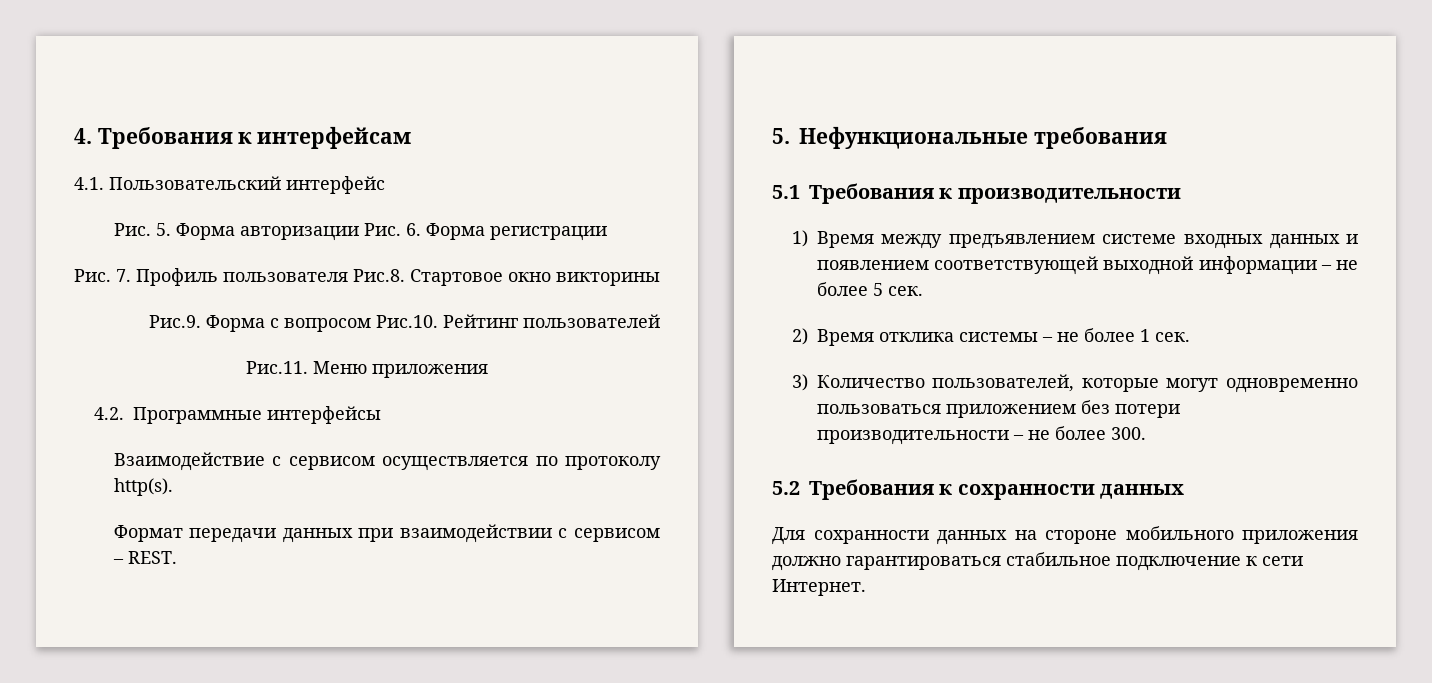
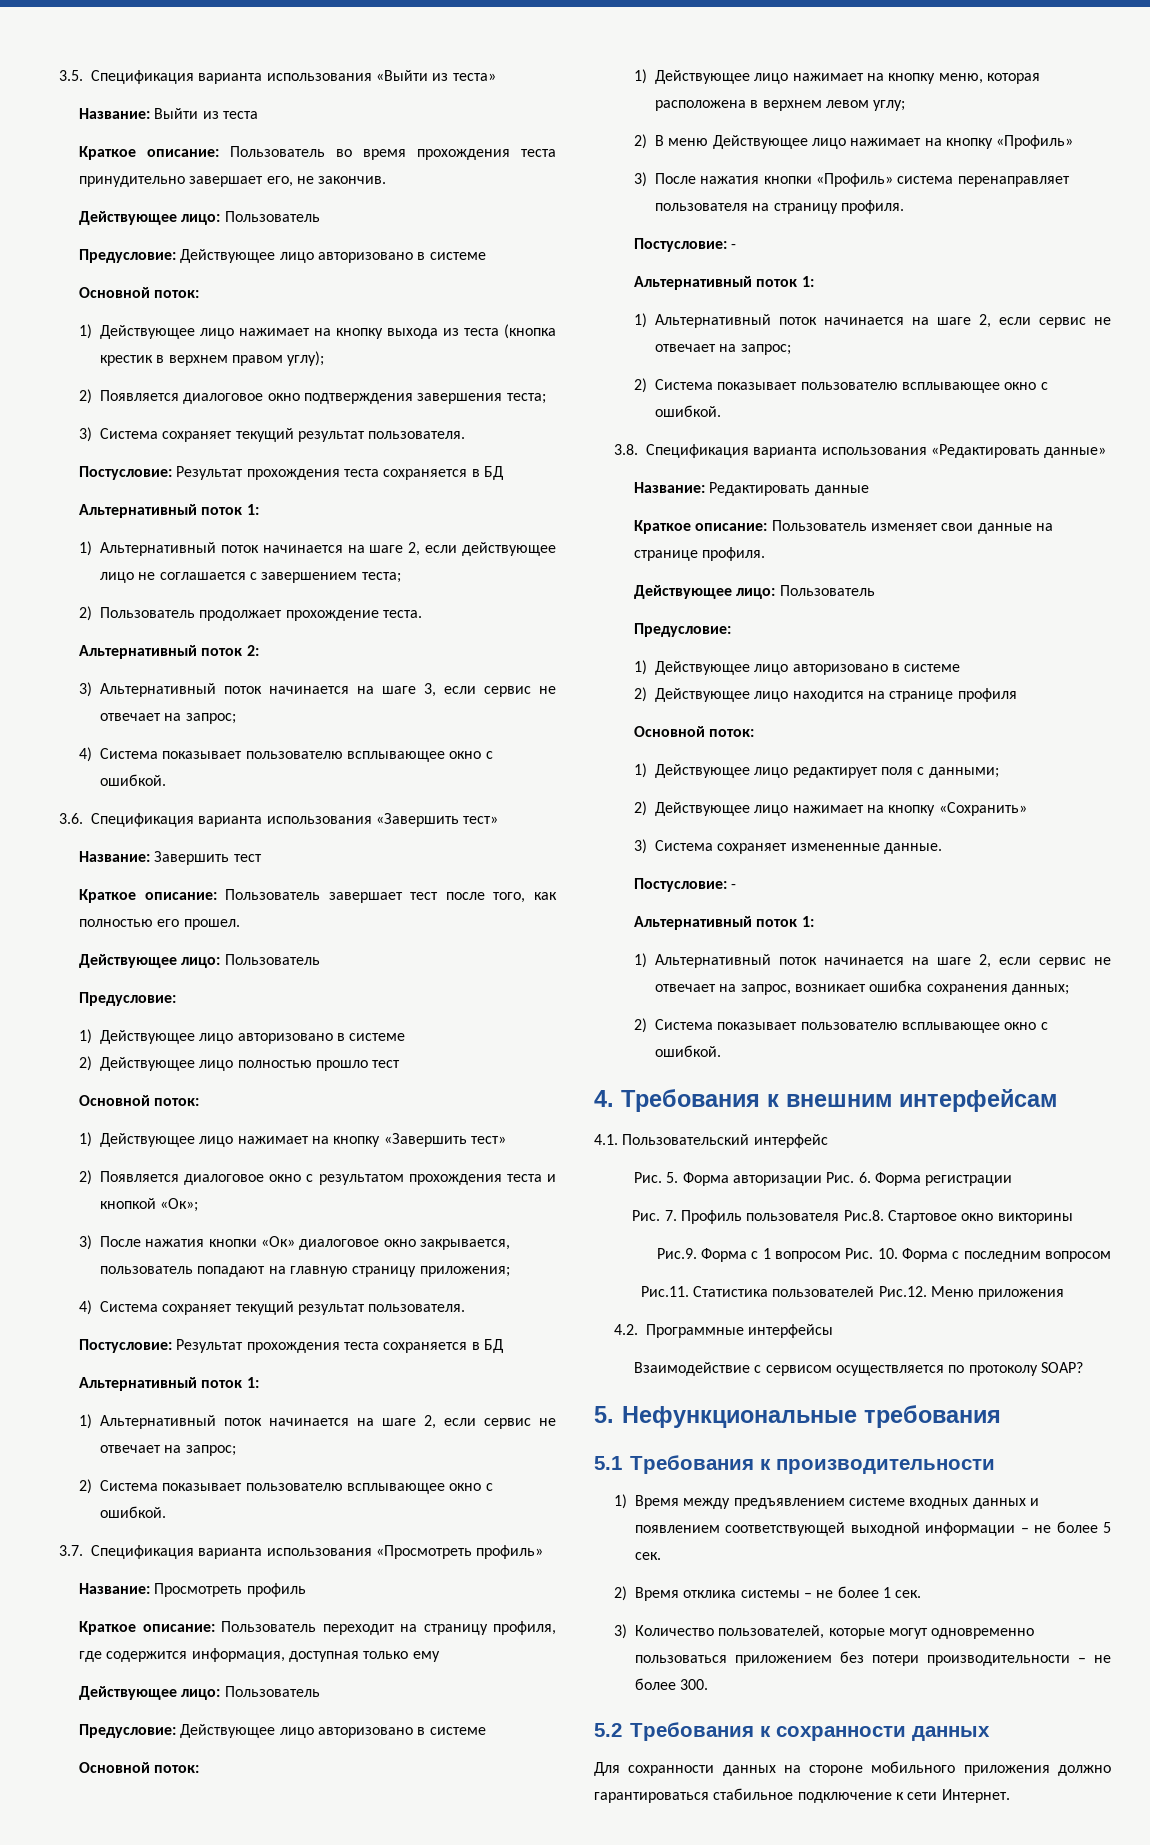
+ 3.5. Спецификация варианта использования «Выйти из теста»
+ Название: Выйти из теста
+ Краткое описание: Пользователь во время прохождения теста принудительно завершает его, не закончив.
+ Действующее лицо: Пользователь
+ Предусловие: Действующее лицо авторизовано в системе
+ Основной поток:
+ 1) Действующее лицо нажимает на кнопку выхода из теста (кнопка крестик в верхнем правом углу);
+ 2) Появляется диалоговое окно подтверждения завершения теста;
+ 3) Система сохраняет текущий результат пользователя.
+ Постусловие: Результат прохождения теста сохраняется в БД
+ Альтернативный поток 1:
+ 1) Альтернативный поток начинается на шаге 2, если действующее лицо не соглашается с завершением теста;
+ 2) Пользователь продолжает прохождение теста.
+ Альтернативный поток 2:
+ 3) Альтернативный поток начинается на шаге 3, если сервис не отвечает на запрос;
+ 4) Система показывает пользователю всплывающее окно с ошибкой.
+ 3.6. Спецификация варианта использования «Завершить тест»
+ Название: Завершить тест
+ Краткое описание: Пользователь завершает тест после того, как полностью его прошел.
+ Действующее лицо: Пользователь
+ Предусловие:
+ 1) Действующее лицо авторизовано в системе
+ 2) Действующее лицо полностью прошло тест
+ Основной поток:
+ 1) Действующее лицо нажимает на кнопку «Завершить тест»
+ 2) Появляется диалоговое окно с результатом прохождения теста и кнопкой «Ок»;
+ 3) После нажатия кнопки «Ок» диалоговое окно закрывается, пользователь попадают на главную страницу приложения;
+ 4) Система сохраняет текущий результат пользователя.
+ Постусловие: Результат прохождения теста сохраняется в БД
+ Альтернативный поток 1:
+ 1) Альтернативный поток начинается на шаге 2, если сервис не отвечает на запрос;
+ 2) Система показывает пользователю всплывающее окно с ошибкой.
+ 3.7. Спецификация варианта использования «Просмотреть профиль»
+ Название: Просмотреть профиль
+ Краткое описание: Пользователь переходит на страницу профиля, где содержится информация, доступная только ему
+ Действующее лицо: Пользователь
+ Предусловие: Действующее лицо авторизовано в системе
+ Основной поток:
+ 1) Действующее лицо нажимает на кнопку меню, которая расположена в верхнем левом углу;
+ 2) В меню Действующее лицо нажимает на кнопку «Профиль»
+ 3) После нажатия кнопки «Профиль» система перенаправляет пользователя на страницу профиля.
+ Постусловие: -
+ Альтернативный поток 1:
+ 1) Альтернативный поток начинается на шаге 2, если сервис не отвечает на запрос;
+ 2) Система показывает пользователю всплывающее окно с ошибкой.
+ 3.8. Спецификация варианта использования «Редактировать данные»
+ Название: Редактировать данные
+ Краткое описание: Пользователь изменяет свои данные на странице профиля.
+ Действующее лицо: Пользователь
+ Предусловие:
+ 1) Действующее лицо авторизовано в системе
+ 2) Действующее лицо находится на странице профиля
+ Основной поток:
+ 1) Действующее лицо редактирует поля с данными;
+ 2) Действующее лицо нажимает на кнопку «Сохранить»
+ 3) Система сохраняет измененные данные.
+ Постусловие: -
+ Альтернативный поток 1:
+ 1) Альтернативный поток начинается на шаге 2, если сервис не отвечает на запрос, возникает ошибка сохранения данных;
+ 2) Система показывает пользователю всплывающее окно с ошибкой.
- 4. Требования к интерфейсам
+ 4. Требования к внешним интерфейсам
- Рис.9. Форма с вопросом Рис.10. Рейтинг пользователей
- Рис.11. Меню приложения
+ Рис.9. Форма с 1 вопросом Рис. 10. Форма с последним вопросом
+ Рис.11. Статистика пользователей Рис.12. Меню приложения
- Взаимодействие с сервисом осуществляется по протоколу http(s).
- Формат передачи данных при взаимодействии с сервисом – REST.
+ Взаимодействие с сервисом осуществляется по протоколу SOAP?

